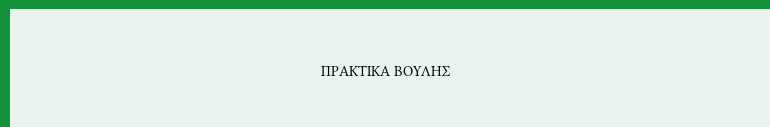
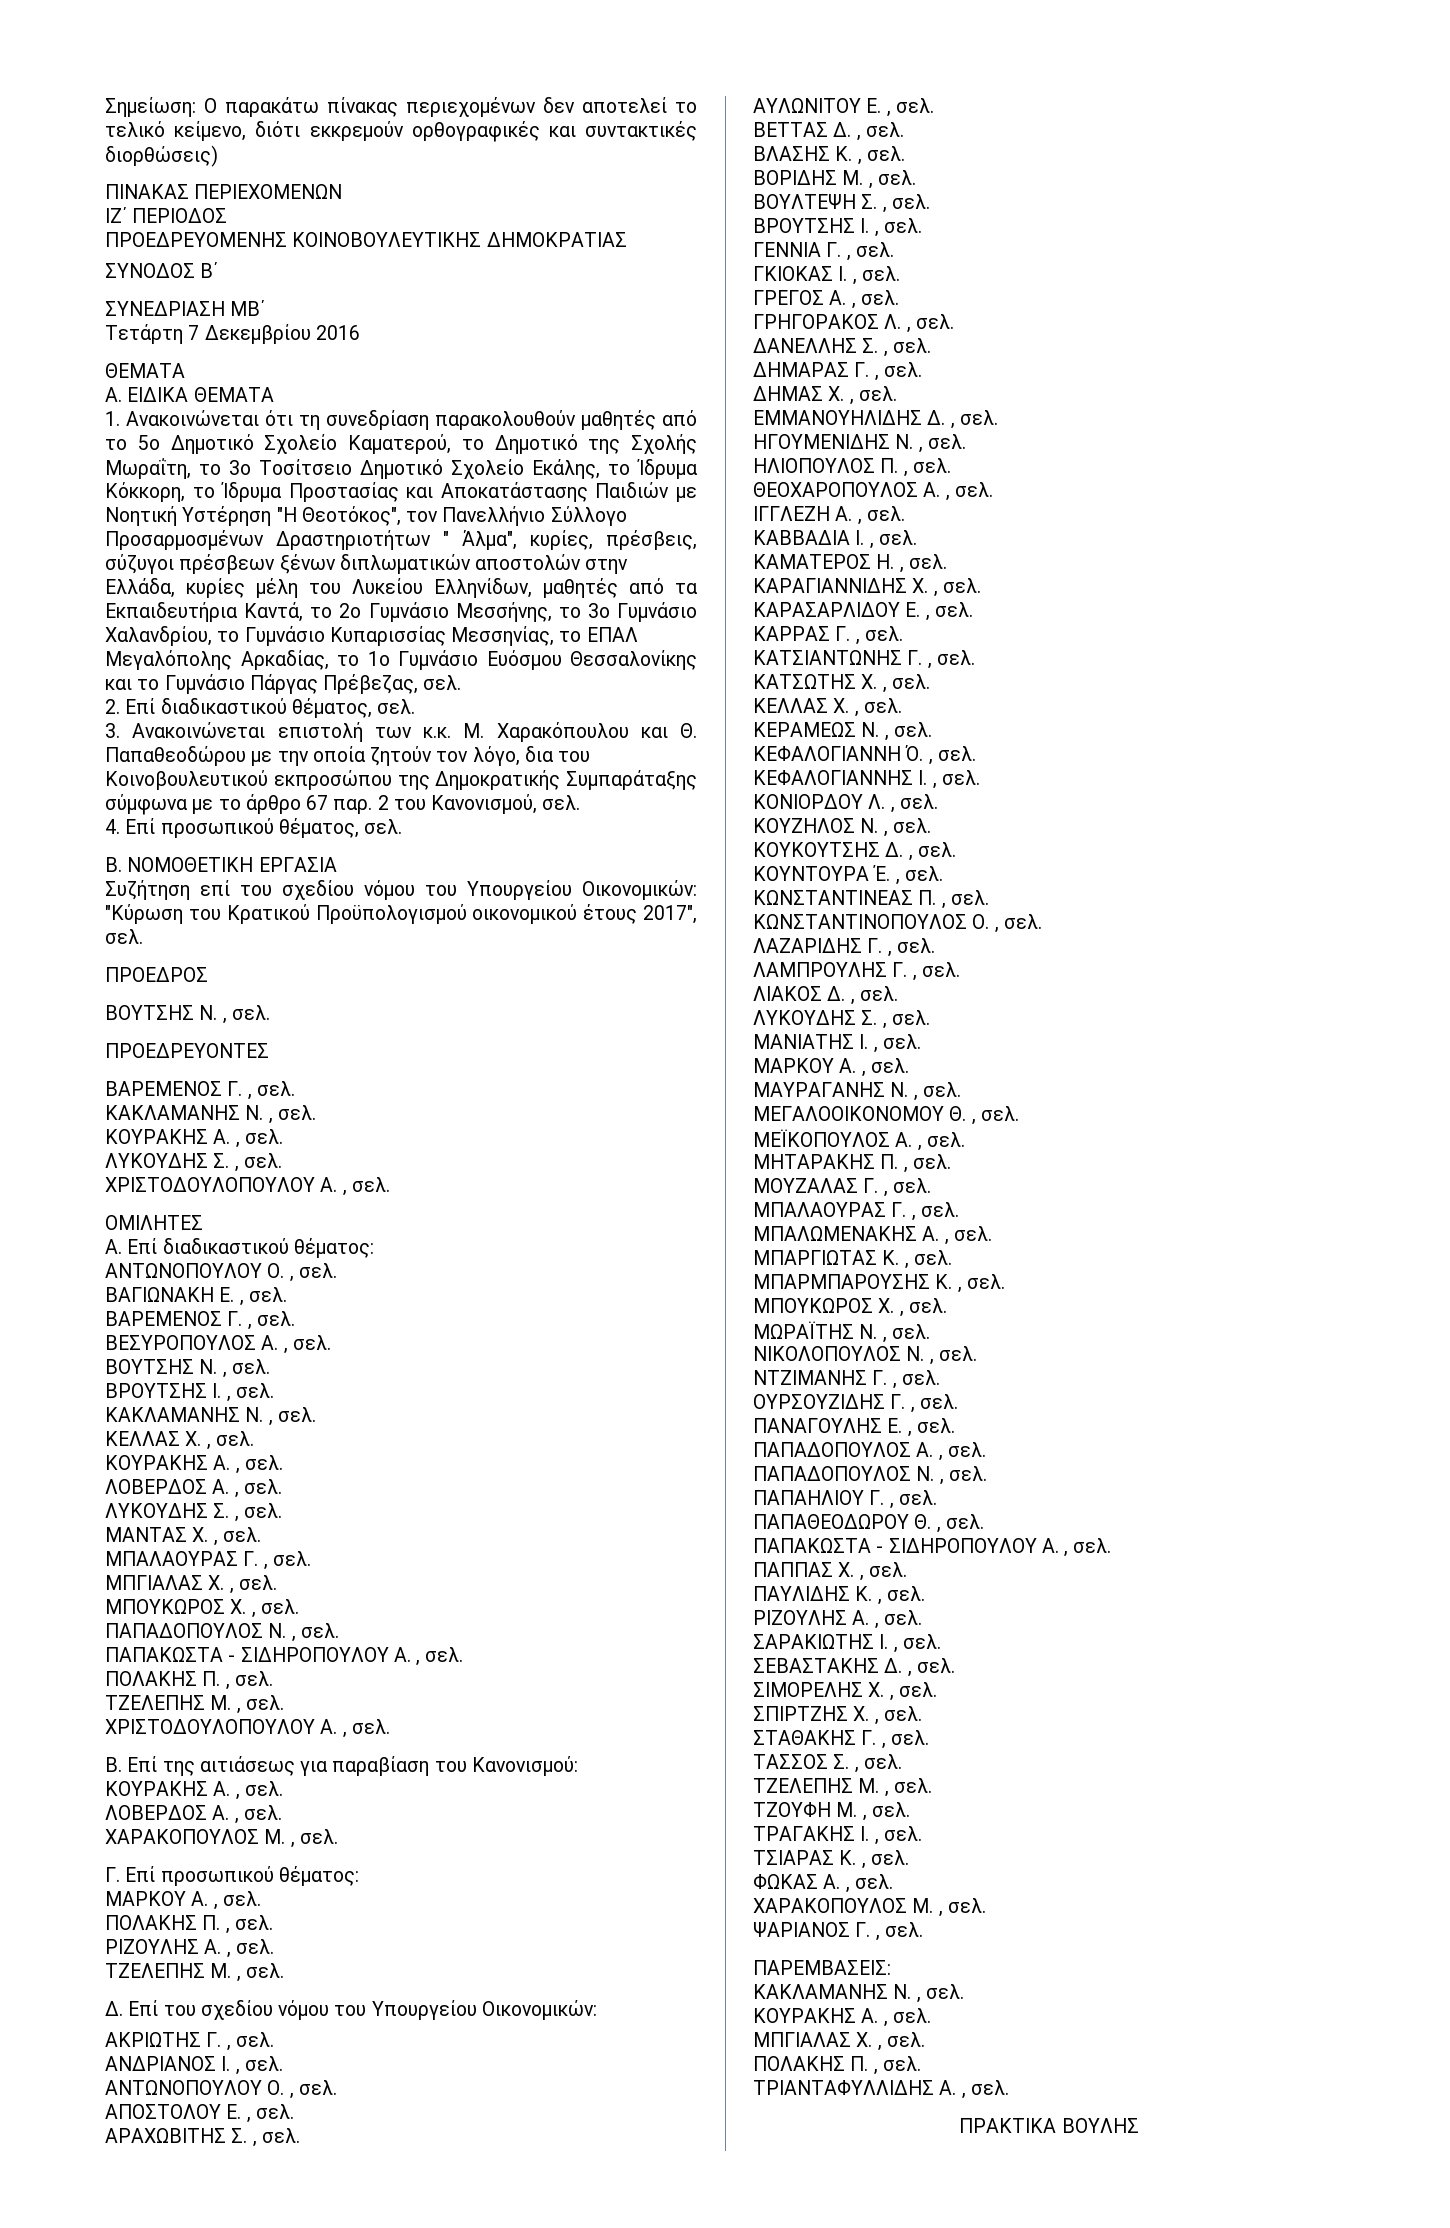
+ Σημείωση: Ο παρακάτω πίνακας περιεχομένων δεν αποτελεί το τελικό κείμενο, διότι εκκρεμούν ορθογραφικές και συντακτικές διορθώσεις)
+ ΠΙΝΑΚΑΣ ΠΕΡΙΕΧΟΜΕΝΩΝ
+ ΙΖ΄ ΠΕΡΙΟΔΟΣ
+ ΠΡΟΕΔΡΕΥΟΜΕΝΗΣ ΚΟΙΝΟΒΟΥΛΕΥΤΙΚΗΣ ΔΗΜΟΚΡΑΤΙΑΣ
+ ΣΥΝΟΔΟΣ Β΄
+ ΣΥΝΕΔΡΙΑΣΗ ΜΒ΄
+ Τετάρτη 7 Δεκεμβρίου 2016
+ ΘΕΜΑΤΑ
+ Α. ΕΙΔΙΚΑ ΘΕΜΑΤΑ
+ 1. Ανακοινώνεται ότι τη συνεδρίαση παρακολουθούν μαθητές από το 5ο Δημοτικό Σχολείο Καματερού, το Δημοτικό της Σχολής Μωραΐτη, το 3ο Τοσίτσειο Δημοτικό Σχολείο Εκάλης, το Ίδρυμα Κόκκορη, το Ίδρυμα Προστασίας και Αποκατάστασης Παιδιών με Νοητική Υστέρηση "Η Θεοτόκος", τον Πανελλήνιο Σύλλογο Προσαρμοσμένων Δραστηριοτήτων " Άλμα", κυρίες, πρέσβεις, σύζυγοι πρέσβεων ξένων διπλωματικών αποστολών στην Ελλάδα, κυρίες μέλη του Λυκείου Ελληνίδων, μαθητές από τα Εκπαιδευτήρια Καντά, το 2ο Γυμνάσιο Μεσσήνης, το 3ο Γυμνάσιο Χαλανδρίου, το Γυμνάσιο Κυπαρισσίας Μεσσηνίας, το ΕΠΑΛ Μεγαλόπολης Αρκαδίας, το 1ο Γυμνάσιο Ευόσμου Θεσσαλονίκης και το Γυμνάσιο Πάργας Πρέβεζας, σελ.
+ 2. Επί διαδικαστικού θέματος, σελ.
+ 3. Ανακοινώνεται επιστολή των κ.κ. Μ. Χαρακόπουλου και Θ. Παπαθεοδώρου με την οποία ζητούν τον λόγο, δια του Κοινοβουλευτικού εκπροσώπου της Δημοκρατικής Συμπαράταξης σύμφωνα με το άρθρο 67 παρ. 2 του Κανονισμού, σελ.
+ 4. Επί προσωπικού θέματος, σελ.
+ Β. ΝΟΜΟΘΕΤΙΚΗ ΕΡΓΑΣΙΑ
+ Συζήτηση επί του σχεδίου νόμου του Υπουργείου Οικονομικών: "Κύρωση του Κρατικού Προϋπολογισμού οικονομικού έτους 2017", σελ.
+ ΠΡΟΕΔΡΟΣ
+ ΒΟΥΤΣΗΣ Ν. , σελ.
+ ΠΡΟΕΔΡΕΥΟΝΤΕΣ
+ ΒΑΡΕΜΕΝΟΣ Γ. , σελ.
+ ΚΑΚΛΑΜΑΝΗΣ Ν. , σελ.
+ ΚΟΥΡΑΚΗΣ Α. , σελ.
+ ΛΥΚΟΥΔΗΣ Σ. , σελ.
+ ΧΡΙΣΤΟΔΟΥΛΟΠΟΥΛΟΥ Α. , σελ.
+ ΟΜΙΛΗΤΕΣ
+ Α. Επί διαδικαστικού θέματος:
+ ΑΝΤΩΝΟΠΟΥΛΟΥ Ο. , σελ.
+ ΒΑΓΙΩΝΑΚΗ Ε. , σελ.
+ ΒΑΡΕΜΕΝΟΣ Γ. , σελ.
+ ΒΕΣΥΡΟΠΟΥΛΟΣ Α. , σελ.
+ ΒΟΥΤΣΗΣ Ν. , σελ.
+ ΒΡΟΥΤΣΗΣ Ι. , σελ.
+ ΚΑΚΛΑΜΑΝΗΣ Ν. , σελ.
+ ΚΕΛΛΑΣ Χ. , σελ.
+ ΚΟΥΡΑΚΗΣ Α. , σελ.
+ ΛΟΒΕΡΔΟΣ Α. , σελ.
+ ΛΥΚΟΥΔΗΣ Σ. , σελ.
+ ΜΑΝΤΑΣ Χ. , σελ.
+ ΜΠΑΛΑΟΥΡΑΣ Γ. , σελ.
+ ΜΠΓΙΑΛΑΣ Χ. , σελ.
+ ΜΠΟΥΚΩΡΟΣ Χ. , σελ.
+ ΠΑΠΑΔΟΠΟΥΛΟΣ Ν. , σελ.
+ ΠΑΠΑΚΩΣΤΑ - ΣΙΔΗΡΟΠΟΥΛΟΥ Α. , σελ.
+ ΠΟΛΑΚΗΣ Π. , σελ.
+ ΤΖΕΛΕΠΗΣ Μ. , σελ.
+ ΧΡΙΣΤΟΔΟΥΛΟΠΟΥΛΟΥ Α. , σελ.
+ Β. Επί της αιτιάσεως για παραβίαση του Κανονισμού:
+ ΚΟΥΡΑΚΗΣ Α. , σελ.
+ ΛΟΒΕΡΔΟΣ Α. , σελ.
+ ΧΑΡΑΚΟΠΟΥΛΟΣ Μ. , σελ.
+ Γ. Επί προσωπικού θέματος:
+ ΜΑΡΚΟΥ Α. , σελ.
+ ΠΟΛΑΚΗΣ Π. , σελ.
+ ΡΙΖΟΥΛΗΣ Α. , σελ.
+ ΤΖΕΛΕΠΗΣ Μ. , σελ.
+ Δ. Επί του σχεδίου νόμου του Υπουργείου Οικονομικών:
+ ΑΚΡΙΩΤΗΣ Γ. , σελ.
+ ΑΝΔΡΙΑΝΟΣ Ι. , σελ.
+ ΑΝΤΩΝΟΠΟΥΛΟΥ Ο. , σελ.
+ ΑΠΟΣΤΟΛΟΥ Ε. , σελ.
+ ΑΡΑΧΩΒΙΤΗΣ Σ. , σελ.
+ ΑΥΛΩΝΙΤΟΥ Ε. , σελ.
+ ΒΕΤΤΑΣ Δ. , σελ.
+ ΒΛΑΣΗΣ Κ. , σελ.
+ ΒΟΡΙΔΗΣ Μ. , σελ.
+ ΒΟΥΛΤΕΨΗ Σ. , σελ.
+ ΒΡΟΥΤΣΗΣ Ι. , σελ.
+ ΓΕΝΝΙΑ Γ. , σελ.
+ ΓΚΙΟΚΑΣ Ι. , σελ.
+ ΓΡΕΓΟΣ Α. , σελ.
+ ΓΡΗΓΟΡΑΚΟΣ Λ. , σελ.
+ ΔΑΝΕΛΛΗΣ Σ. , σελ.
+ ΔΗΜΑΡΑΣ Γ. , σελ.
+ ΔΗΜΑΣ Χ. , σελ.
+ ΕΜΜΑΝΟΥΗΛΙΔΗΣ Δ. , σελ.
+ ΗΓΟΥΜΕΝΙΔΗΣ Ν. , σελ.
+ ΗΛΙΟΠΟΥΛΟΣ Π. , σελ.
+ ΘΕΟΧΑΡΟΠΟΥΛΟΣ Α. , σελ.
+ ΙΓΓΛΕΖΗ Α. , σελ.
+ ΚΑΒΒΑΔΙΑ Ι. , σελ.
+ ΚΑΜΑΤΕΡΟΣ Η. , σελ.
+ ΚΑΡΑΓΙΑΝΝΙΔΗΣ Χ. , σελ.
+ ΚΑΡΑΣΑΡΛΙΔΟΥ Ε. , σελ.
+ ΚΑΡΡΑΣ Γ. , σελ.
+ ΚΑΤΣΙΑΝΤΩΝΗΣ Γ. , σελ.
+ ΚΑΤΣΩΤΗΣ Χ. , σελ.
+ ΚΕΛΛΑΣ Χ. , σελ.
+ ΚΕΡΑΜΕΩΣ Ν. , σελ.
+ ΚΕΦΑΛΟΓΙΑΝΝΗ Ό. , σελ.
+ ΚΕΦΑΛΟΓΙΑΝΝΗΣ Ι. , σελ.
+ ΚΟΝΙΟΡΔΟΥ Λ. , σελ.
+ ΚΟΥΖΗΛΟΣ Ν. , σελ.
+ ΚΟΥΚΟΥΤΣΗΣ Δ. , σελ.
+ ΚΟΥΝΤΟΥΡΑ Έ. , σελ.
+ ΚΩΝΣΤΑΝΤΙΝΕΑΣ Π. , σελ.
+ ΚΩΝΣΤΑΝΤΙΝΟΠΟΥΛΟΣ Ο. , σελ.
+ ΛΑΖΑΡΙΔΗΣ Γ. , σελ.
+ ΛΑΜΠΡΟΥΛΗΣ Γ. , σελ.
+ ΛΙΑΚΟΣ Δ. , σελ.
+ ΛΥΚΟΥΔΗΣ Σ. , σελ.
+ ΜΑΝΙΑΤΗΣ Ι. , σελ.
+ ΜΑΡΚΟΥ Α. , σελ.
+ ΜΑΥΡΑΓΑΝΗΣ Ν. , σελ.
+ ΜΕΓΑΛΟΟΙΚΟΝΟΜΟΥ Θ. , σελ.
+ ΜΕΪΚΟΠΟΥΛΟΣ Α. , σελ.
+ ΜΗΤΑΡΑΚΗΣ Π. , σελ.
+ ΜΟΥΖΑΛΑΣ Γ. , σελ.
+ ΜΠΑΛΑΟΥΡΑΣ Γ. , σελ.
+ ΜΠΑΛΩΜΕΝΑΚΗΣ Α. , σελ.
+ ΜΠΑΡΓΙΩΤΑΣ Κ. , σελ.
+ ΜΠΑΡΜΠΑΡΟΥΣΗΣ Κ. , σελ.
+ ΜΠΟΥΚΩΡΟΣ Χ. , σελ.
+ ΜΩΡΑΪΤΗΣ Ν. , σελ.
+ ΝΙΚΟΛΟΠΟΥΛΟΣ Ν. , σελ.
+ ΝΤΖΙΜΑΝΗΣ Γ. , σελ.
+ ΟΥΡΣΟΥΖΙΔΗΣ Γ. , σελ.
+ ΠΑΝΑΓΟΥΛΗΣ Ε. , σελ.
+ ΠΑΠΑΔΟΠΟΥΛΟΣ Α. , σελ.
+ ΠΑΠΑΔΟΠΟΥΛΟΣ Ν. , σελ.
+ ΠΑΠΑΗΛΙΟΥ Γ. , σελ.
+ ΠΑΠΑΘΕΟΔΩΡΟΥ Θ. , σελ.
+ ΠΑΠΑΚΩΣΤΑ - ΣΙΔΗΡΟΠΟΥΛΟΥ Α. , σελ.
+ ΠΑΠΠΑΣ Χ. , σελ.
+ ΠΑΥΛΙΔΗΣ Κ. , σελ.
+ ΡΙΖΟΥΛΗΣ Α. , σελ.
+ ΣΑΡΑΚΙΩΤΗΣ Ι. , σελ.
+ ΣΕΒΑΣΤΑΚΗΣ Δ. , σελ.
+ ΣΙΜΟΡΕΛΗΣ Χ. , σελ.
+ ΣΠΙΡΤΖΗΣ Χ. , σελ.
+ ΣΤΑΘΑΚΗΣ Γ. , σελ.
+ ΤΑΣΣΟΣ Σ. , σελ.
+ ΤΖΕΛΕΠΗΣ Μ. , σελ.
+ ΤΖΟΥΦΗ Μ. , σελ.
+ ΤΡΑΓΑΚΗΣ Ι. , σελ.
+ ΤΣΙΑΡΑΣ Κ. , σελ.
+ ΦΩΚΑΣ Α. , σελ.
+ ΧΑΡΑΚΟΠΟΥΛΟΣ Μ. , σελ.
+ ΨΑΡΙΑΝΟΣ Γ. , σελ.
+ ΠΑΡΕΜΒΑΣΕΙΣ:
+ ΚΑΚΛΑΜΑΝΗΣ Ν. , σελ.
+ ΚΟΥΡΑΚΗΣ Α. , σελ.
+ ΜΠΓΙΑΛΑΣ Χ. , σελ.
+ ΠΟΛΑΚΗΣ Π. , σελ.
+ ΤΡΙΑΝΤΑΦΥΛΛΙΔΗΣ Α. , σελ.

